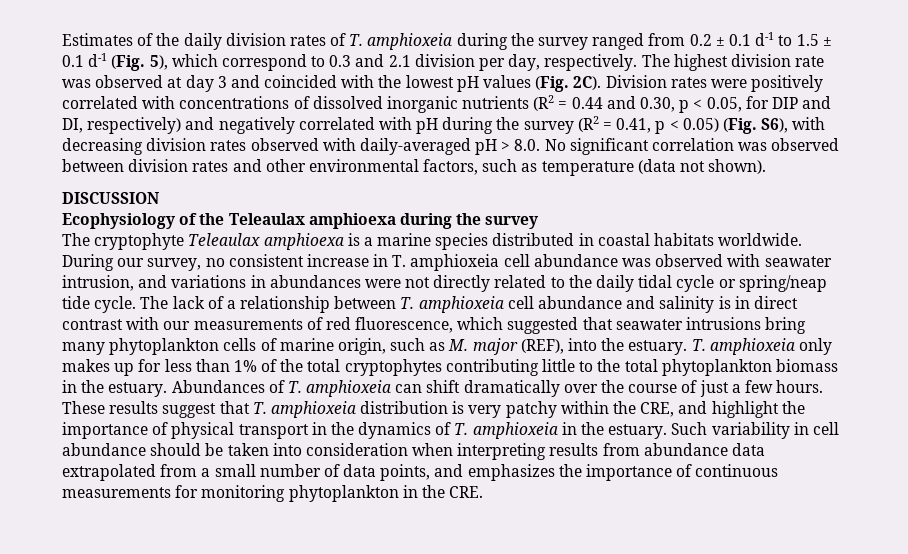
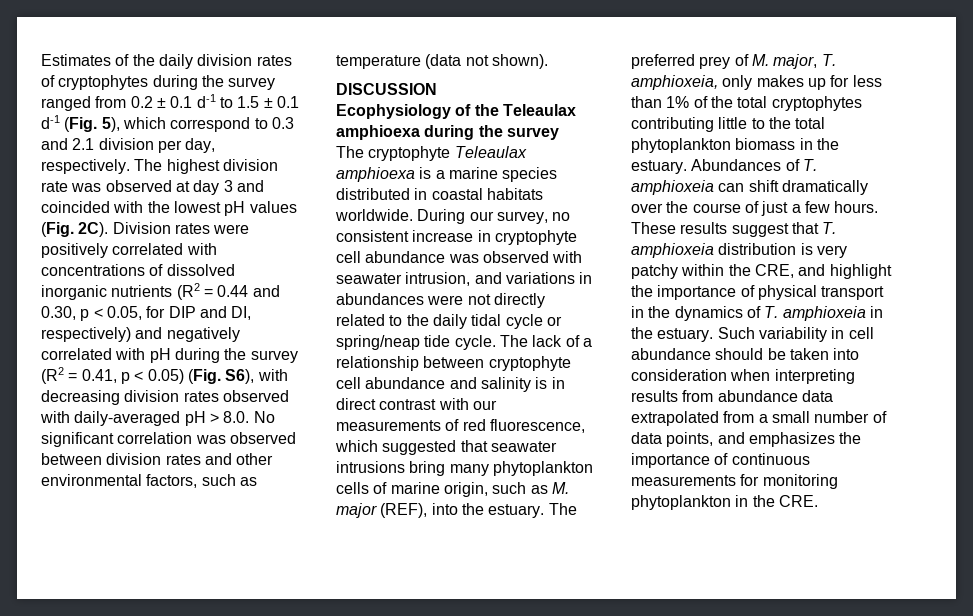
- Estimates of the daily division rates of T. amphioxeia during the survey ranged from 0.2 ± 0.1 d-1 to 1.5 ± 0.1 d-1 (Fig. 5), which correspond to 0.3 and 2.1 division per day, respectively.
+ Estimates of the daily division rates of cryptophytes during the survey ranged from 0.2 ± 0.1 d-1 to 1.5 ± 0.1 d-1 (Fig. 5), which correspond to 0.3 and 2.1 division per day, respectively.
- During our survey, no consistent increase in T. amphioxeia cell abundance was observed with seawater intrusion, and variations in abundances were not directly related to the daily tidal cycle or spring/neap tide cycle.
+ During our survey, no consistent increase in cryptophyte cell abundance was observed with seawater intrusion, and variations in abundances were not directly related to the daily tidal cycle or spring/neap tide cycle.
- The lack of a relationship between T. amphioxeia cell abundance and salinity is in direct contrast with our measurements of red fluorescence, which suggested that seawater intrusions bring many phytoplankton cells of marine origin, such as M. major (REF), into the estuary.
+ The lack of a relationship between cryptophyte cell abundance and salinity is in direct contrast with our measurements of red fluorescence, which suggested that seawater intrusions bring many phytoplankton cells of marine origin, such as M. major (REF), into the estuary.
- T. amphioxeia only makes up for less than 1% of the total cryptophytes contributing little to the total phytoplankton biomass in the estuary.
+ The preferred prey of M. major, T. amphioxeia, only makes up for less than 1% of the total cryptophytes contributing little to the total phytoplankton biomass in the estuary.

